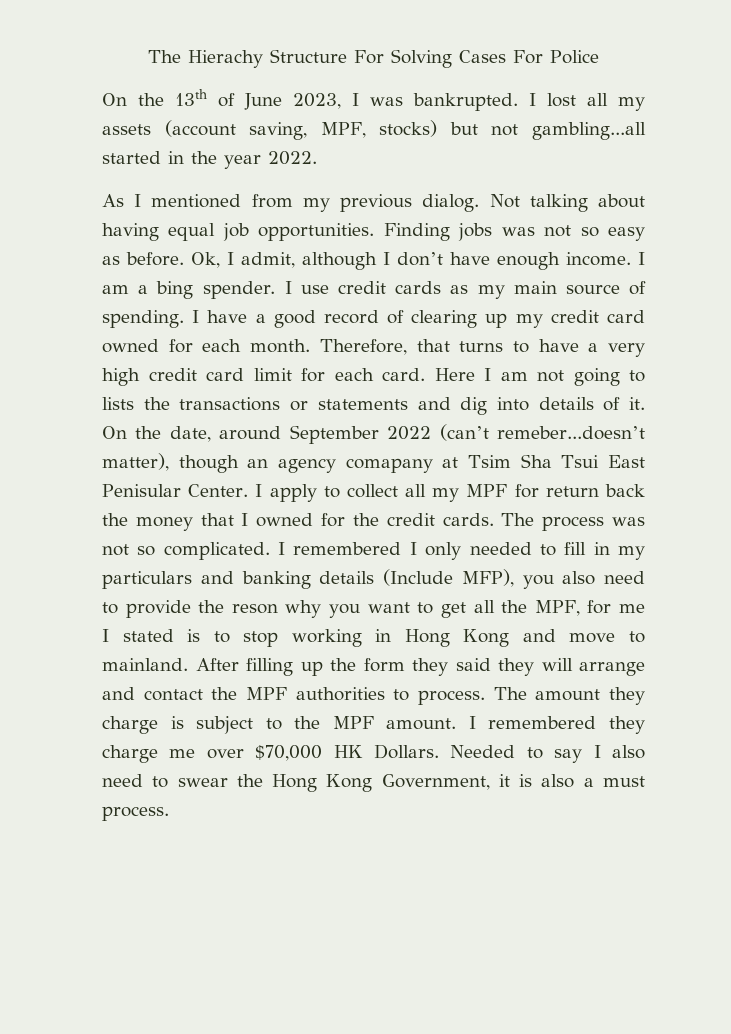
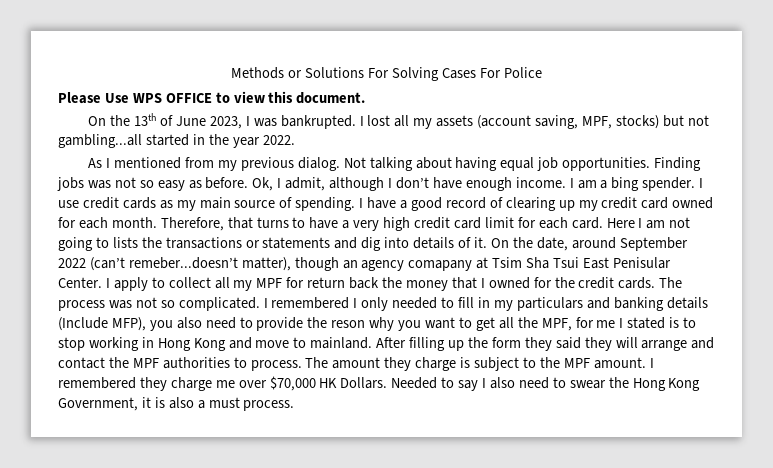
- The Hierachy Structure For Solving Cases For Police
+ Methods or Solutions For Solving Cases For Police
+ Please Use WPS OFFICE to view this document.

